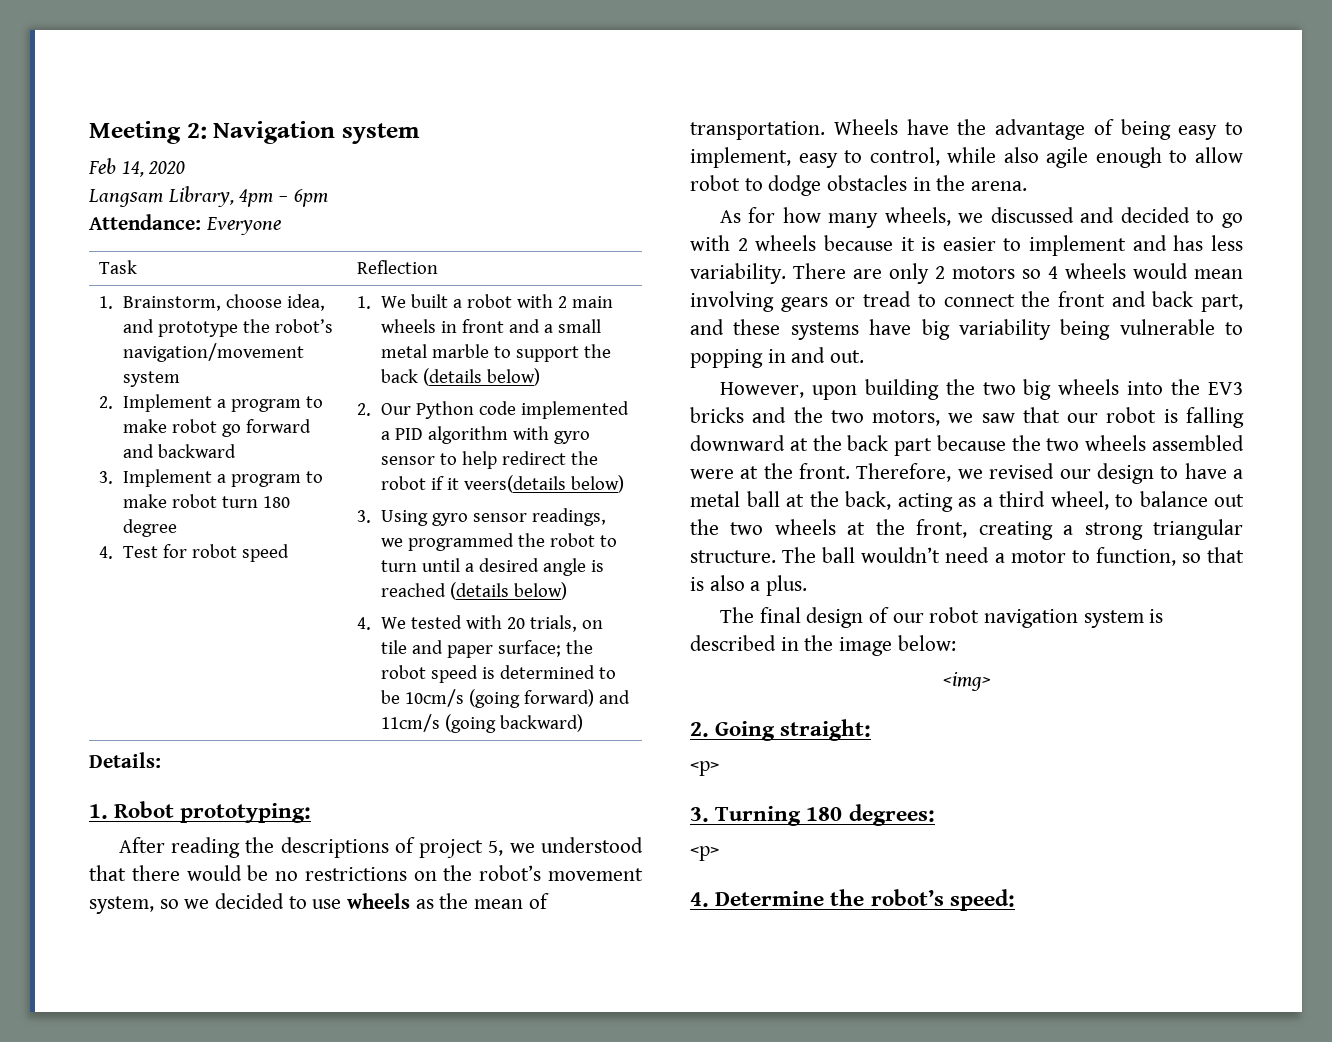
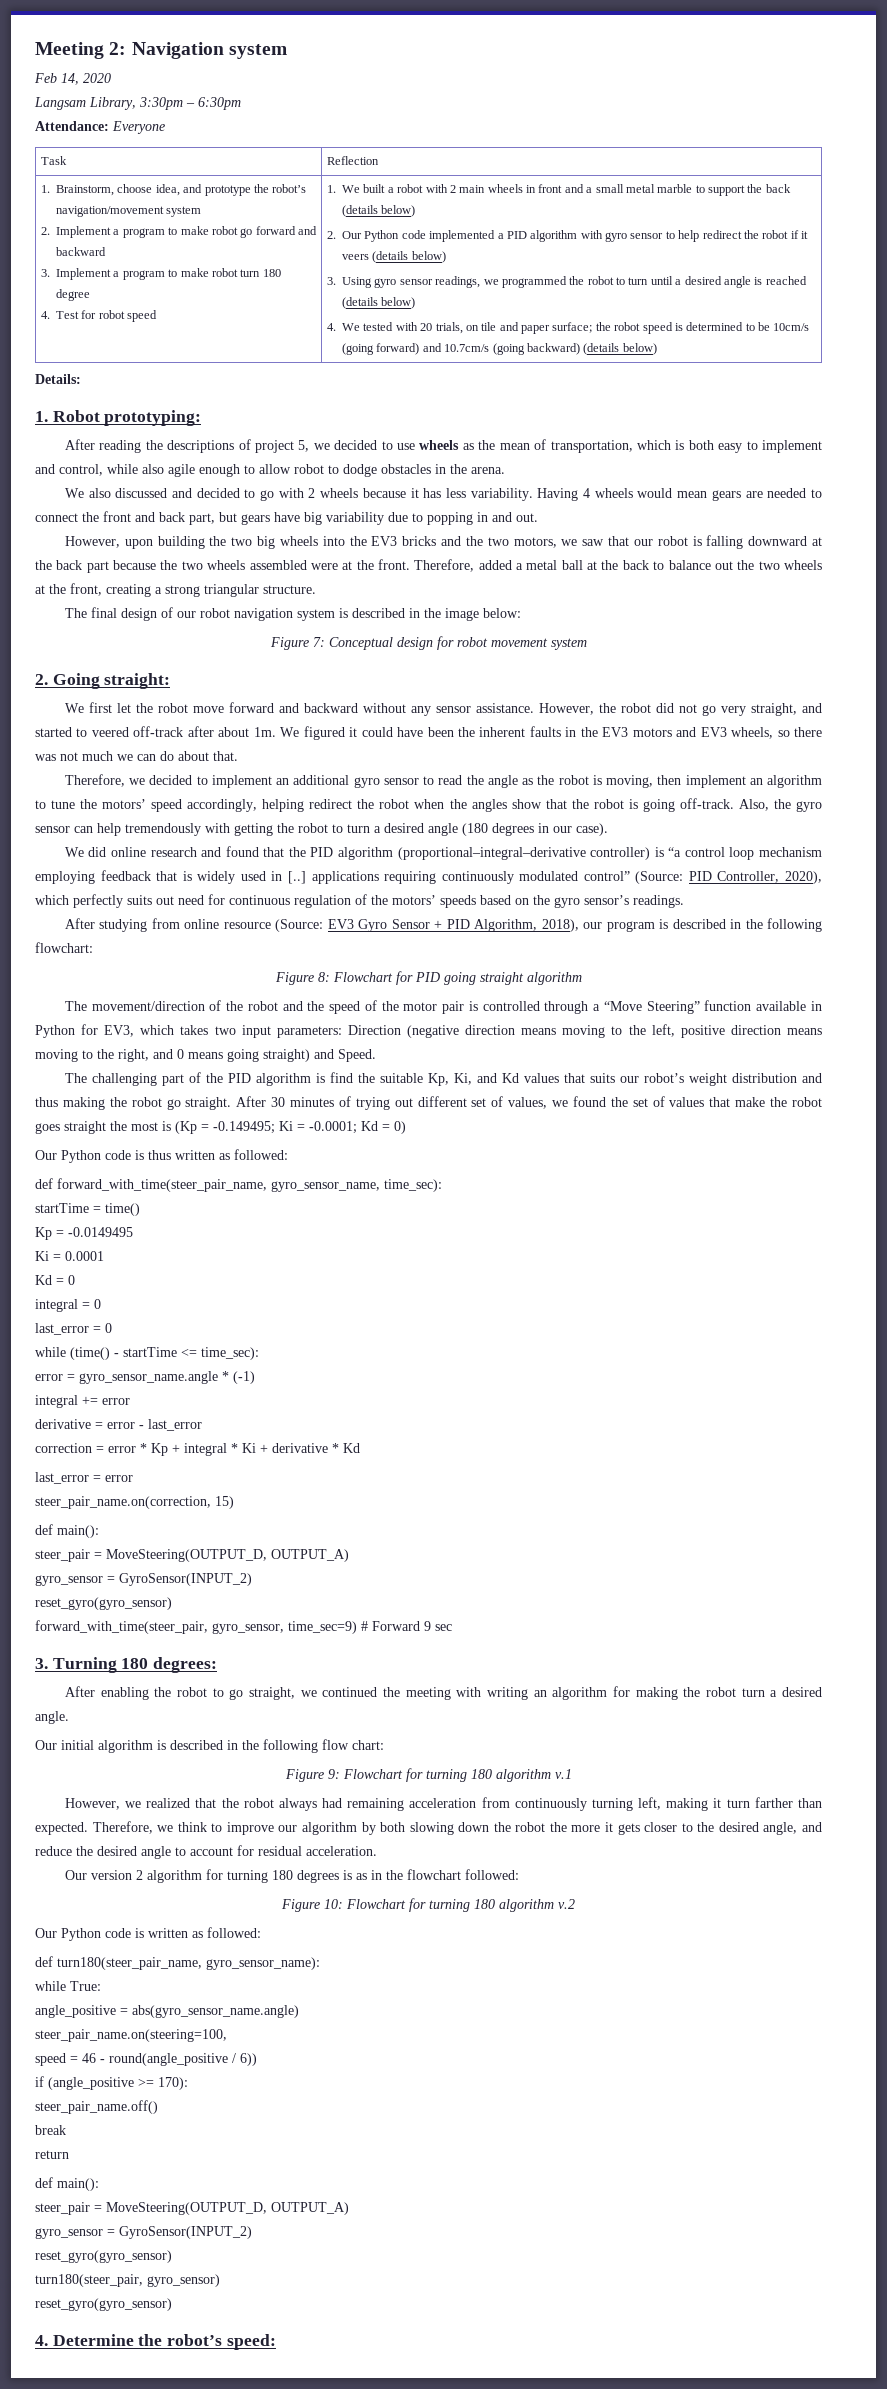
- Langsam Library, 4pm – 6pm
+ Langsam Library, 3:30pm – 6:30pm
- 2. Our Python code implemented a PID algorithm with gyro sensor to help redirect the robot if it veers(details below)
+ 2. Our Python code implemented a PID algorithm with gyro sensor to help redirect the robot if it veers (details below)
- 4. We tested with 20 trials, on tile and paper surface; the robot speed is determined to be 10cm/s (going forward) and 11cm/s (going backward)
+ 4. We tested with 20 trials, on tile and paper surface; the robot speed is determined to be 10cm/s (going forward) and 10.7cm/s (going backward) (details below)
- After reading the descriptions of project 5, we understood that there would be no restrictions on the robot’s movement system, so we decided to use wheels as the mean of transportation. Wheels have the advantage of being easy to implement, easy to control, while also agile enough to allow robot to dodge obstacles in the arena.
+ After reading the descriptions of project 5, we decided to use wheels as the mean of transportation, which is both easy to implement and control, while also agile enough to allow robot to dodge obstacles in the arena.
- As for how many wheels, we discussed and decided to go with 2 wheels because it is easier to implement and has less variability. There are only 2 motors so 4 wheels would mean involving gears or tread to connect the front and back part, and these systems have big variability being vulnerable to popping in and out.
+ We also discussed and decided to go with 2 wheels because it has less variability. Having 4 wheels would mean gears are needed to connect the front and back part, but gears have big variability due to popping in and out.
- Therefore, we revised our design to have a metal ball at the back, acting as a third wheel, to balance out the two wheels at the front, creating a strong triangular structure. The ball wouldn’t need a motor to function, so that is also a plus.
+ Therefore, added a metal ball at the back to balance out the two wheels at the front, creating a strong triangular structure.
- <img>
+ Figure 7: Conceptual design for robot movement system
  2. Going straight:
- <p>
+ We first let the robot move forward and backward without any sensor assistance. However, the robot did not go very straight, and started to veered off-track after about 1m. We figured it could have been the inherent faults in the EV3 motors and EV3 wheels, so there was not much we can do about that.
+ Therefore, we decided to implement an additional gyro sensor to read the angle as the robot is moving, then implement an algorithm to tune the motors’ speed accordingly, helping redirect the robot when the angles show that the robot is going off-track. Also, the gyro sensor can help tremendously with getting the robot to turn a desired angle (180 degrees in our case).
+ We did online research and found that the PID algorithm (proportional–integral–derivative controller) is “a control loop mechanism employing feedback that is widely used in [..] applications requiring continuously modulated control” (Source: PID Controller, 2020), which perfectly suits out need for continuous regulation of the motors’ speeds based on the gyro sensor’s readings.
+ After studying from online resource (Source: EV3 Gyro Sensor + PID Algorithm, 2018), our program is described in the following flowchart:
+ Figure 8: Flowchart for PID going straight algorithm
+ The movement/direction of the robot and the speed of the motor pair is controlled through a “Move Steering” function available in Python for EV3, which takes two input parameters: Direction (negative direction means moving to the left, positive direction means moving to the right, and 0 means going straight) and Speed.
+ The challenging part of the PID algorithm is find the suitable Kp, Ki, and Kd values that suits our robot’s weight distribution and thus making the robot go straight. After 30 minutes of trying out different set of values, we found the set of values that make the robot goes straight the most is (Kp = -0.149495; Ki = -0.0001; Kd = 0)
+ Our Python code is thus written as followed:
+ def forward_with_time(steer_pair_name, gyro_sensor_name, time_sec):
+ startTime = time()
+ Kp = -0.0149495
+ Ki = 0.0001
+ Kd = 0
+ integral = 0
+ last_error = 0
+ while (time() - startTime <= time_sec):
+ error = gyro_sensor_name.angle * (-1)
+ integral += error
+ derivative = error - last_error
+ correction = error * Kp + integral * Ki + derivative * Kd
+ last_error = error
+ steer_pair_name.on(correction, 15)
+ def main():
+ steer_pair = MoveSteering(OUTPUT_D, OUTPUT_A)
+ gyro_sensor = GyroSensor(INPUT_2)
+ reset_gyro(gyro_sensor)
+ forward_with_time(steer_pair, gyro_sensor, time_sec=9) # Forward 9 sec
  3. Turning 180 degrees:
- <p>
+ After enabling the robot to go straight, we continued the meeting with writing an algorithm for making the robot turn a desired angle.
+ Our initial algorithm is described in the following flow chart:
+ Figure 9: Flowchart for turning 180 algorithm v.1
+ However, we realized that the robot always had remaining acceleration from continuously turning left, making it turn farther than expected. Therefore, we think to improve our algorithm by both slowing down the robot the more it gets closer to the desired angle, and reduce the desired angle to account for residual acceleration.
+ Our version 2 algorithm for turning 180 degrees is as in the flowchart followed:
+ Figure 10: Flowchart for turning 180 algorithm v.2
+ Our Python code is written as followed:
+ def turn180(steer_pair_name, gyro_sensor_name):
+ while True:
+ angle_positive = abs(gyro_sensor_name.angle)
+ steer_pair_name.on(steering=100,
+ speed = 46 - round(angle_positive / 6))
+ if (angle_positive >= 170):
+ steer_pair_name.off()
+ break
+ return
+ def main():
+ steer_pair = MoveSteering(OUTPUT_D, OUTPUT_A)
+ gyro_sensor = GyroSensor(INPUT_2)
+ reset_gyro(gyro_sensor)
+ turn180(steer_pair, gyro_sensor)
+ reset_gyro(gyro_sensor)

